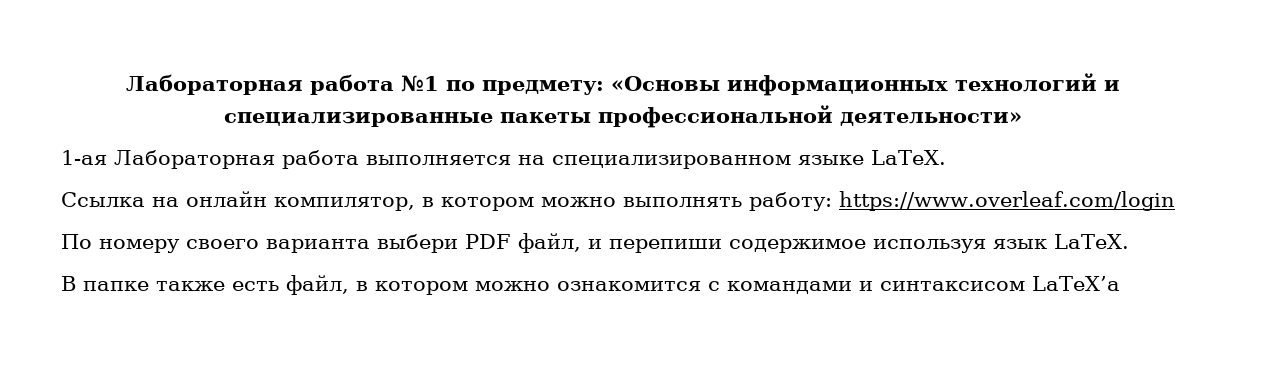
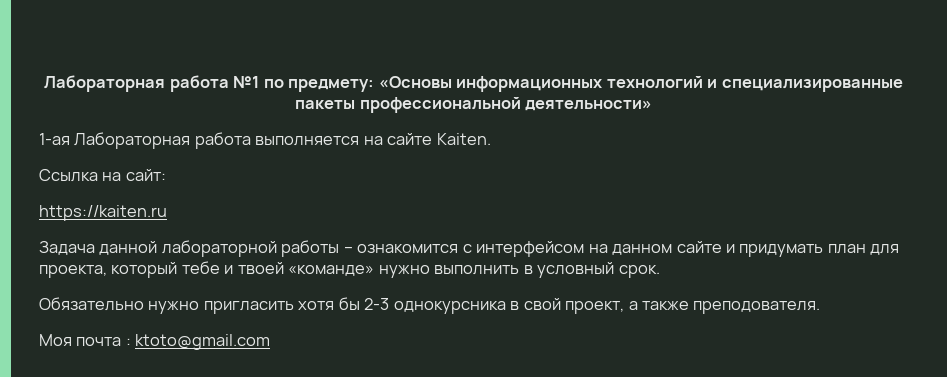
- 1-ая Лабораторная работа выполняется на специализированном языке LaTeX.
+ 1-ая Лабораторная работа выполняется на сайте Kaiten.
- Ссылка на онлайн компилятор, в котором можно выполнять работу: https://www.overleaf.com/login
- По номеру своего варианта выбери PDF файл, и перепиши содержимое используя язык LaTeX.
- В папке также есть файл, в котором можно ознакомится с командами и синтаксисом LaTeX’а
+ Ссылка на сайт:
+ https://kaiten.ru
+ Задача данной лабораторной работы – ознакомится с интерфейсом на данном сайте и придумать план для проекта, который тебе и твоей «команде» нужно выполнить в условный срок.
+ Обязательно нужно пригласить хотя бы 2-3 однокурсника в свой проект, а также преподователя.
+ Моя почта : ktoto@gmail.com

